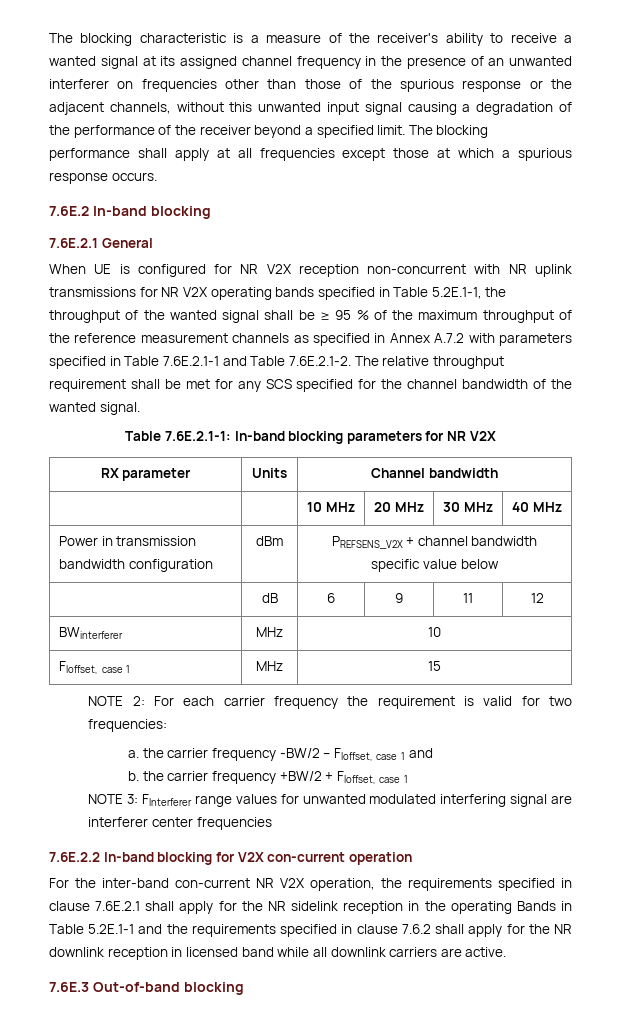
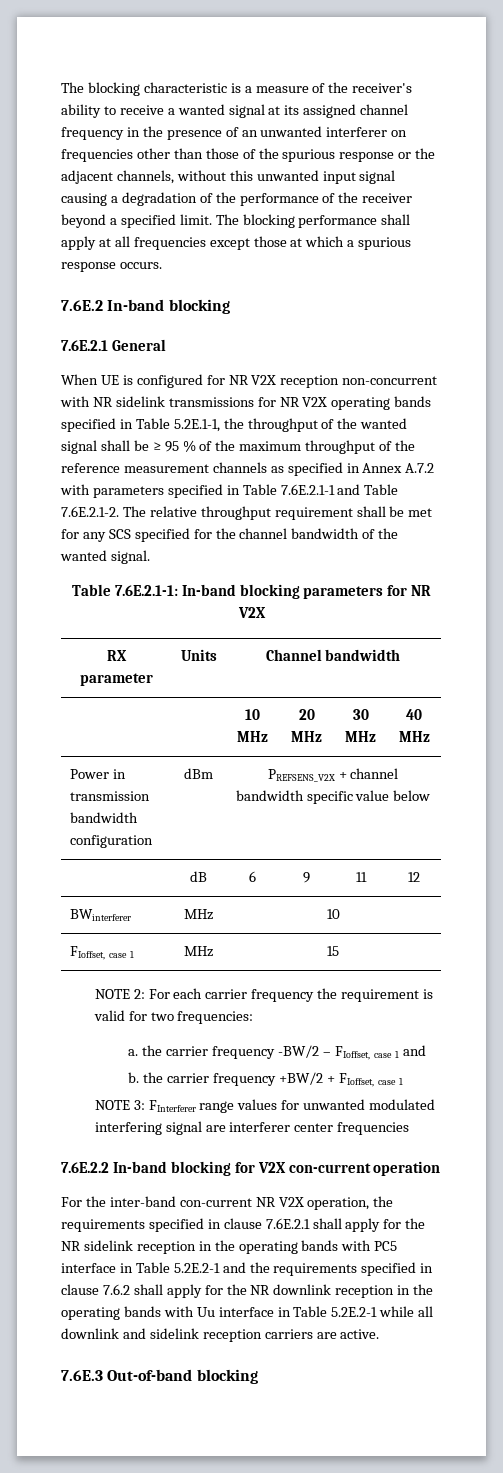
- When UE is configured for NR V2X reception non-concurrent with NR uplink transmissions for NR V2X operating bands specified in Table 5.2E.1-1, the throughput of the wanted signal shall be ≥ 95 % of the maximum throughput of the reference measurement channels as specified in Annex A.7.2 with parameters specified in Table 7.6E.2.1-1 and Table 7.6E.2.1-2. The relative throughput requirement shall be met for any SCS specified for the channel bandwidth of the wanted signal.
+ When UE is configured for NR V2X reception non-concurrent with NR sidelink transmissions for NR V2X operating bands specified in Table 5.2E.1-1, the throughput of the wanted signal shall be ≥ 95 % of the maximum throughput of the reference measurement channels as specified in Annex A.7.2 with parameters specified in Table 7.6E.2.1-1 and Table 7.6E.2.1-2. The relative throughput requirement shall be met for any SCS specified for the channel bandwidth of the wanted signal.
- For the inter-band con-current NR V2X operation, the requirements specified in clause 7.6E.2.1 shall apply for the NR sidelink reception in the operating Bands in Table 5.2E.1-1 and the requirements specified in clause 7.6.2 shall apply for the NR downlink reception in licensed band while all downlink carriers are active.
+ For the inter-band con-current NR V2X operation, the requirements specified in clause 7.6E.2.1 shall apply for the NR sidelink reception in the operating bands with PC5 interface in Table 5.2E.2-1 and the requirements specified in clause 7.6.2 shall apply for the NR downlink reception in the operating bands with Uu interface in Table 5.2E.2-1 while all downlink and sidelink reception carriers are active.

